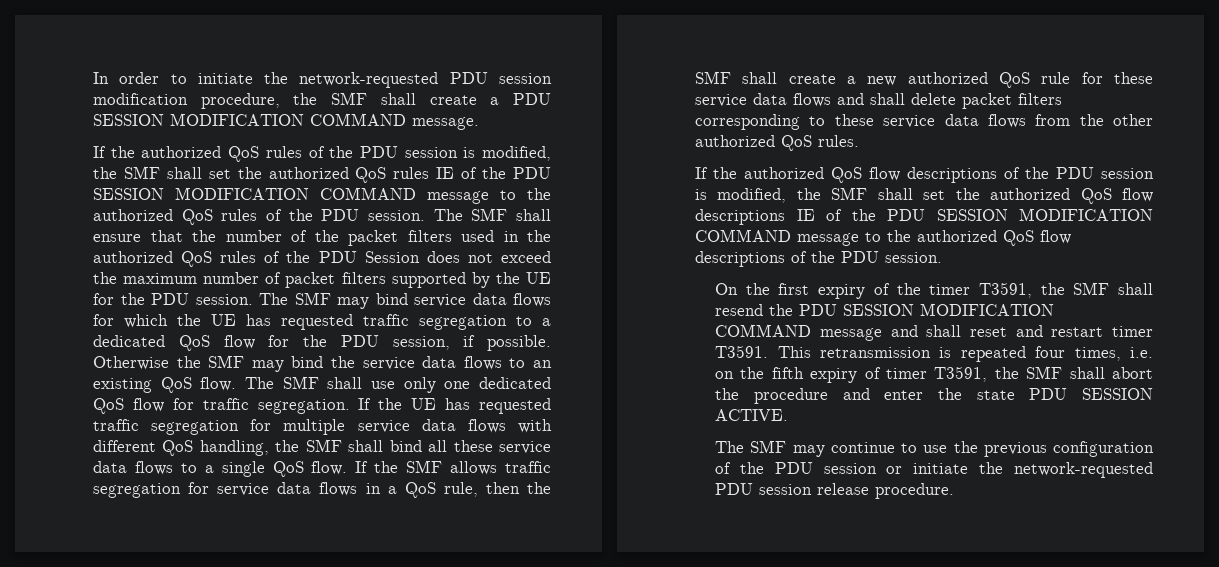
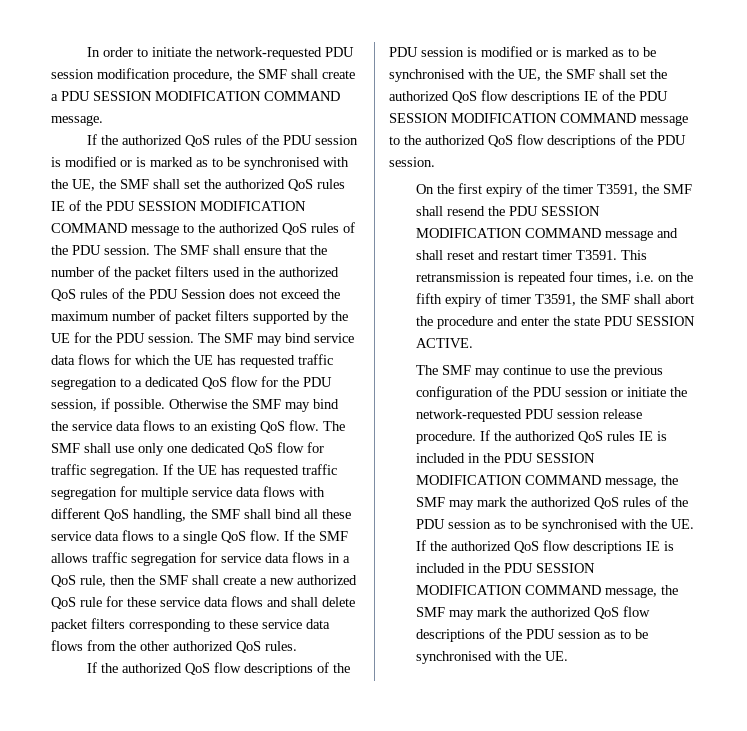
- If the authorized QoS rules of the PDU session is modified, the SMF shall set the authorized QoS rules IE of the PDU SESSION MODIFICATION COMMAND message to the authorized QoS rules of the PDU session.
+ If the authorized QoS rules of the PDU session is modified or is marked as to be synchronised with the UE, the SMF shall set the authorized QoS rules IE of the PDU SESSION MODIFICATION COMMAND message to the authorized QoS rules of the PDU session.
- If the authorized QoS flow descriptions of the PDU session is modified, the SMF shall set the authorized QoS flow descriptions IE of the PDU SESSION MODIFICATION COMMAND message to the authorized QoS flow descriptions of the PDU session.
+ If the authorized QoS flow descriptions of the PDU session is modified or is marked as to be synchronised with the UE, the SMF shall set the authorized QoS flow descriptions IE of the PDU SESSION MODIFICATION COMMAND message to the authorized QoS flow descriptions of the PDU session.
+ If the authorized QoS rules IE is included in the PDU SESSION MODIFICATION COMMAND message, the SMF may mark the authorized QoS rules of the PDU session as to be synchronised with the UE. If the authorized QoS flow descriptions IE is included in the PDU SESSION MODIFICATION COMMAND message, the SMF may mark the authorized QoS flow descriptions of the PDU session as to be synchronised with the UE.

